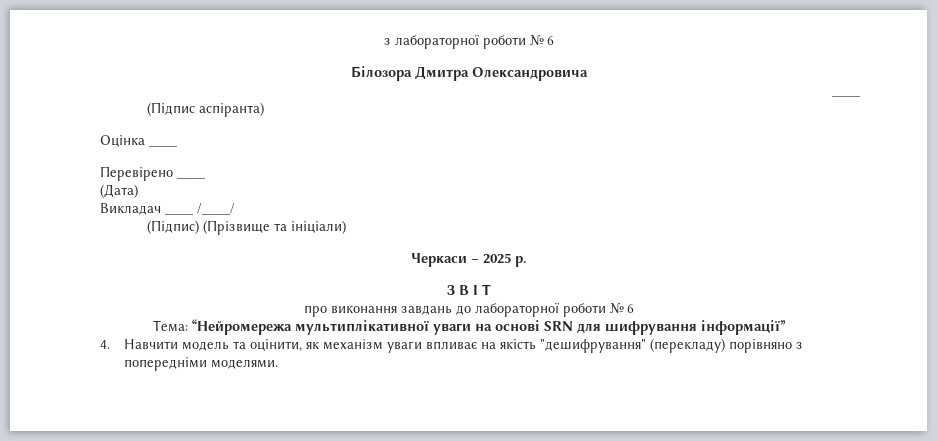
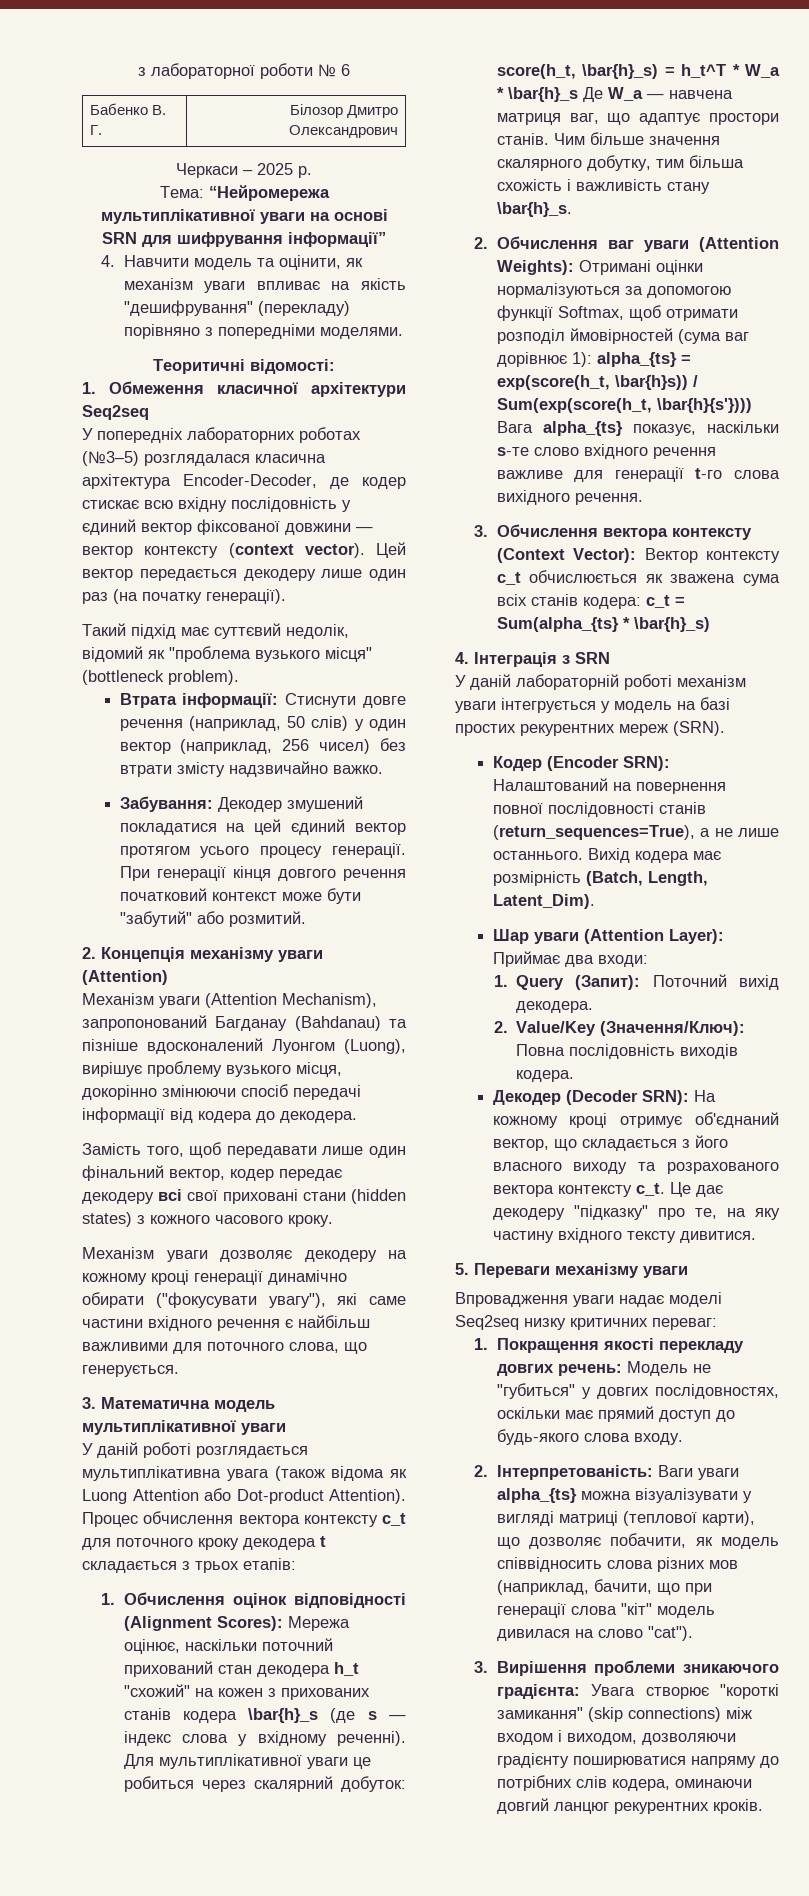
- Білозора Дмитра Олександровича
- ____
- (Підпис аспіранта)
- Оцінка ____
- Перевірено ____
- (Дата)
- Викладач ____ /____/
- (Підпис) (Прізвище та ініціали)
+ Бабенко В. Г. | Білозор Дмитро Олександрович
  Черкаси – 2025 р.
- З В І Т
- про виконання завдань до лабораторної роботи № 6
+ Теоритичні відомості:
+ 1. Обмеження класичної архітектури Seq2seq
+ У попередніх лабораторних роботах (№3–5) розглядалася класична архітектура Encoder-Decoder, де кодер стискає всю вхідну послідовність у єдиний вектор фіксованої довжини — вектор контексту (context vector). Цей вектор передається декодеру лише один раз (на початку генерації).
+ Такий підхід має суттєвий недолік, відомий як "проблема вузького місця" (bottleneck problem).
+ Втрата інформації: Стиснути довге речення (наприклад, 50 слів) у один вектор (наприклад, 256 чисел) без втрати змісту надзвичайно важко.
+ Забування: Декодер змушений покладатися на цей єдиний вектор протягом усього процесу генерації. При генерації кінця довгого речення початковий контекст може бути "забутий" або розмитий.
+ 2. Концепція механізму уваги (Attention)
+ Механізм уваги (Attention Mechanism), запропонований Багданау (Bahdanau) та пізніше вдосконалений Луонгом (Luong), вирішує проблему вузького місця, докорінно змінюючи спосіб передачі інформації від кодера до декодера.
+ Замість того, щоб передавати лише один фінальний вектор, кодер передає декодеру всі свої приховані стани (hidden states) з кожного часового кроку.
+ Механізм уваги дозволяє декодеру на кожному кроці генерації динамічно обирати ("фокусувати увагу"), які саме частини вхідного речення є найбільш важливими для поточного слова, що генерується.
+ 3. Математична модель мультиплікативної уваги
+ У даній роботі розглядається мультиплікативна увага (також відома як Luong Attention або Dot-product Attention). Процес обчислення вектора контексту c_t для поточного кроку декодера t складається з трьох етапів:
+ 1. Обчислення оцінок відповідності (Alignment Scores): Мережа оцінює, наскільки поточний прихований стан декодера h_t "схожий" на кожен з прихованих станів кодера \bar{h}_s (де s — індекс слова у вхідному реченні). Для мультиплікативної уваги це робиться через скалярний добуток: score(h_t, \bar{h}_s) = h_t^T * W_a * \bar{h}_s Де W_a — навчена матриця ваг, що адаптує простори станів. Чим більше значення скалярного добутку, тим більша схожість і важливість стану \bar{h}_s.
+ 2. Обчислення ваг уваги (Attention Weights): Отримані оцінки нормалізуються за допомогою функції Softmax, щоб отримати розподіл ймовірностей (сума ваг дорівнює 1): alpha_{ts} = exp(score(h_t, \bar{h}s)) / Sum(exp(score(h_t, \bar{h}{s'}))) Вага alpha_{ts} показує, наскільки s-те слово вхідного речення важливе для генерації t-го слова вихідного речення.
+ 3. Обчислення вектора контексту (Context Vector): Вектор контексту c_t обчислюється як зважена сума всіх станів кодера: c_t = Sum(alpha_{ts} * \bar{h}_s)
+ 4. Інтеграція з SRN
+ У даній лабораторній роботі механізм уваги інтегрується у модель на базі простих рекурентних мереж (SRN).
+ Кодер (Encoder SRN): Налаштований на повернення повної послідовності станів (return_sequences=True), а не лише останнього. Вихід кодера має розмірність (Batch, Length, Latent_Dim).
+ Шар уваги (Attention Layer): Приймає два входи:
+ 1. Query (Запит): Поточний вихід декодера.
+ 2. Value/Key (Значення/Ключ): Повна послідовність виходів кодера.
+ Декодер (Decoder SRN): На кожному кроці отримує об'єднаний вектор, що складається з його власного виходу та розрахованого вектора контексту c_t. Це дає декодеру "підказку" про те, на яку частину вхідного тексту дивитися.
+ 5. Переваги механізму уваги
+ Впровадження уваги надає моделі Seq2seq низку критичних переваг:
+ 1. Покращення якості перекладу довгих речень: Модель не "губиться" у довгих послідовностях, оскільки має прямий доступ до будь-якого слова входу.
+ 2. Інтерпретованість: Ваги уваги alpha_{ts} можна візуалізувати у вигляді матриці (теплової карти), що дозволяє побачити, як модель співвідносить слова різних мов (наприклад, бачити, що при генерації слова "кіт" модель дивилася на слово "cat").
+ 3. Вирішення проблеми зникаючого градієнта: Увага створює "короткі замикання" (skip connections) між входом і виходом, дозволяючи градієнту поширюватися напряму до потрібних слів кодера, оминаючи довгий ланцюг рекурентних кроків.

